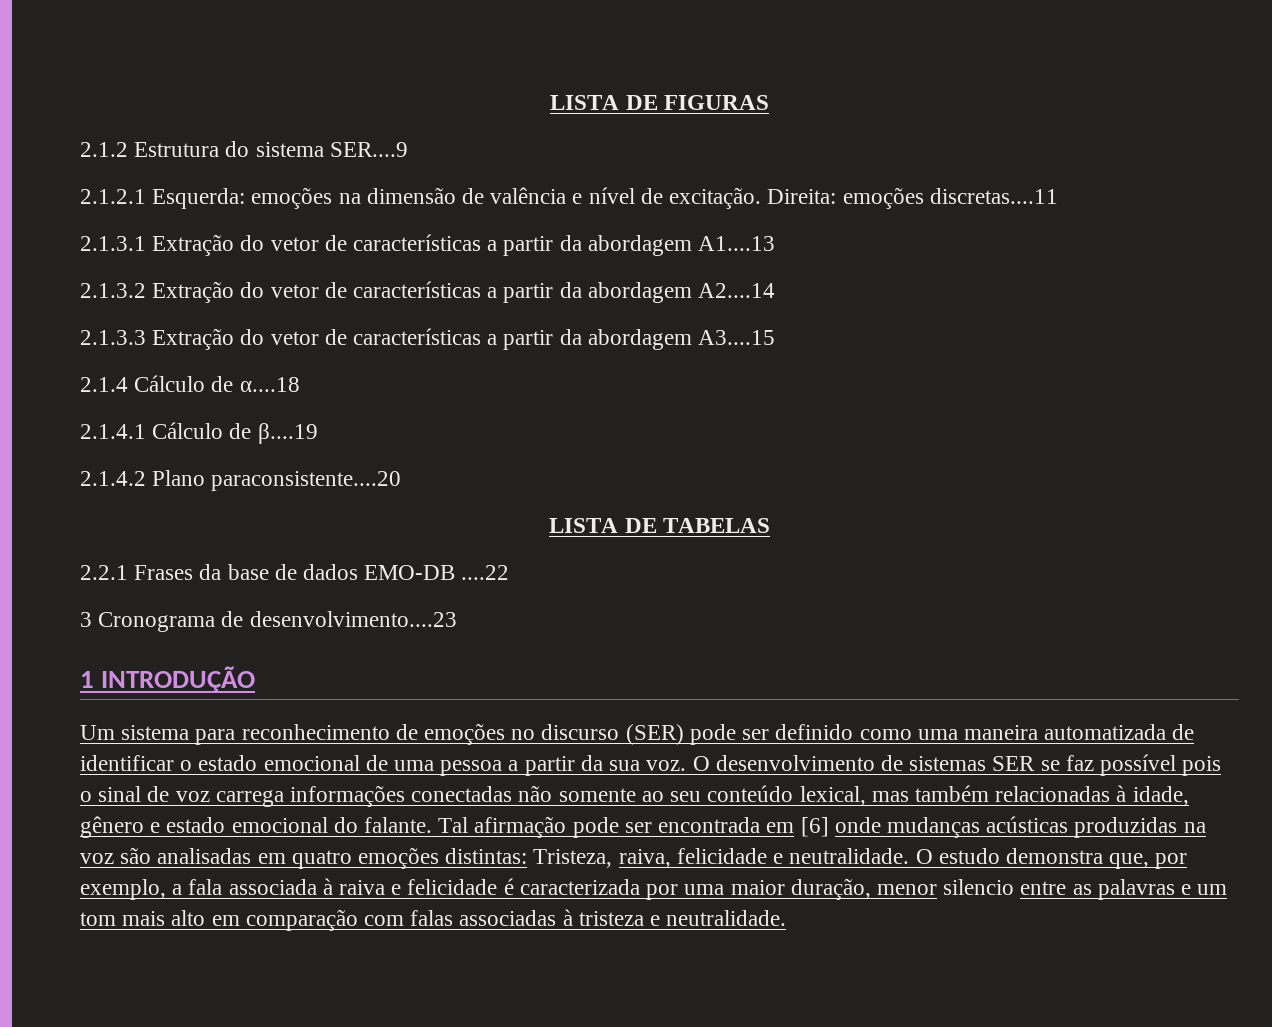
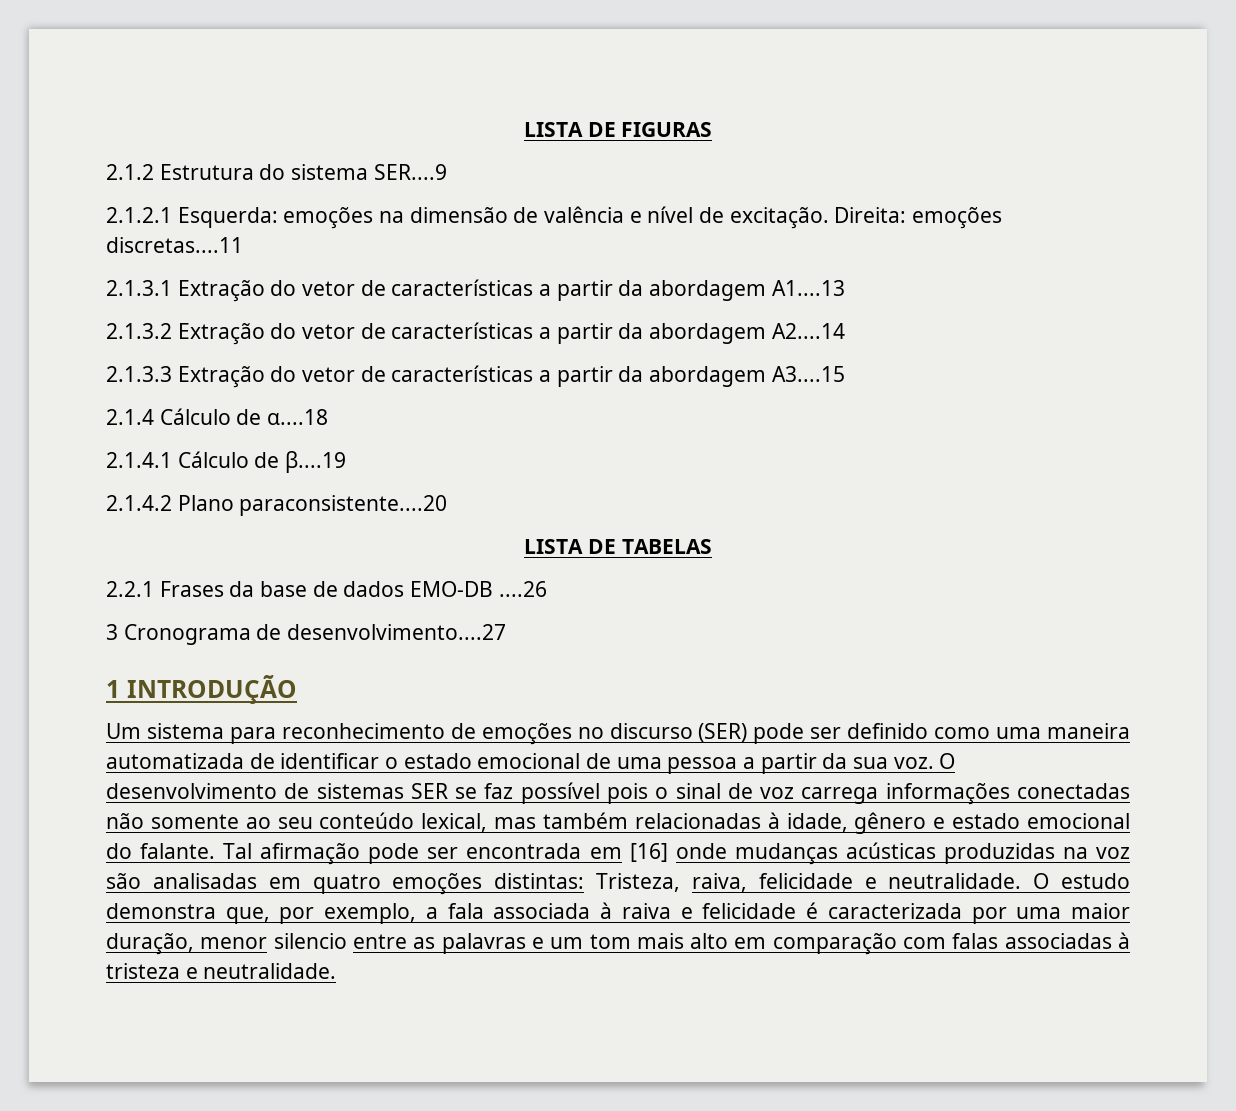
- 2.2.1 Frases da base de dados EMO-DB ....22
+ 2.2.1 Frases da base de dados EMO-DB ....26
- 3 Cronograma de desenvolvimento....23
+ 3 Cronograma de desenvolvimento....27
- Tal afirmação pode ser encontrada em [6] onde mudanças acústicas produzidas na voz são analisadas em quatro emoções distintas: Tristeza, raiva, felicidade e neutralidade.
+ Tal afirmação pode ser encontrada em [16] onde mudanças acústicas produzidas na voz são analisadas em quatro emoções distintas: Tristeza, raiva, felicidade e neutralidade.

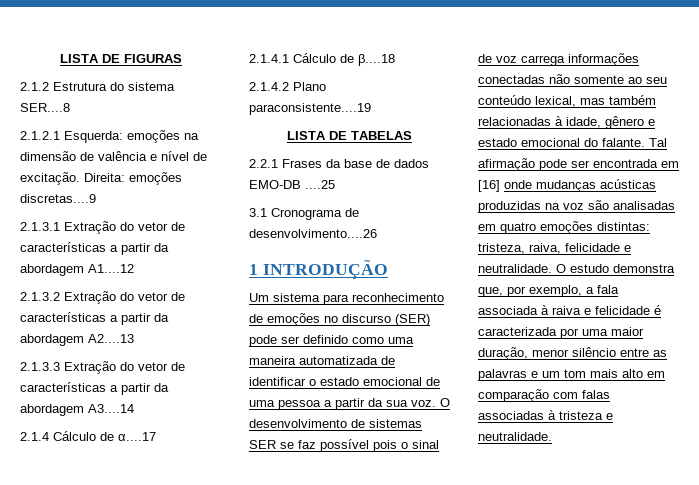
- 2.1.2 Estrutura do sistema SER....9
+ 2.1.2 Estrutura do sistema SER....8
- Direita: emoções discretas....11
+ Direita: emoções discretas....9
- 2.1.3.1 Extração do vetor de características a partir da abordagem A1....13
+ 2.1.3.1 Extração do vetor de características a partir da abordagem A1....12
- 2.1.3.2 Extração do vetor de características a partir da abordagem A2....14
+ 2.1.3.2 Extração do vetor de características a partir da abordagem A2....13
- 2.1.3.3 Extração do vetor de características a partir da abordagem A3....15
+ 2.1.3.3 Extração do vetor de características a partir da abordagem A3....14
- 2.1.4 Cálculo de α....18
+ 2.1.4 Cálculo de α....17
- 2.1.4.1 Cálculo de β....19
+ 2.1.4.1 Cálculo de β....18
- 2.1.4.2 Plano paraconsistente....20
+ 2.1.4.2 Plano paraconsistente....19
- 2.2.1 Frases da base de dados EMO-DB ....26
- 3 Cronograma de desenvolvimento....27
+ 2.2.1 Frases da base de dados EMO-DB ....25
+ 3.1 Cronograma de desenvolvimento....26
- Tal afirmação pode ser encontrada em [16] onde mudanças acústicas produzidas na voz são analisadas em quatro emoções distintas: Tristeza, raiva, felicidade e neutralidade.
+ Tal afirmação pode ser encontrada em [16] onde mudanças acústicas produzidas na voz são analisadas em quatro emoções distintas: tristeza, raiva, felicidade e neutralidade.
- O estudo demonstra que, por exemplo, a fala associada à raiva e felicidade é caracterizada por uma maior duração, menor silencio entre as palavras e um tom mais alto em comparação com falas associadas à tristeza e neutralidade.
+ O estudo demonstra que, por exemplo, a fala associada à raiva e felicidade é caracterizada por uma maior duração, menor silêncio entre as palavras e um tom mais alto em comparação com falas associadas à tristeza e neutralidade.

